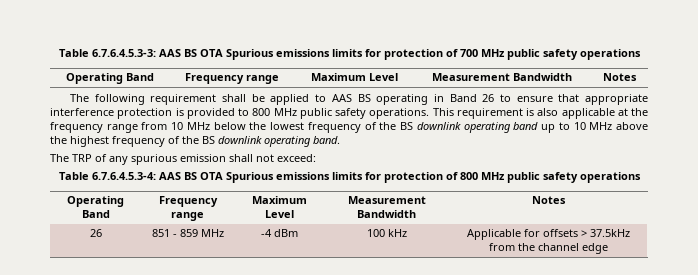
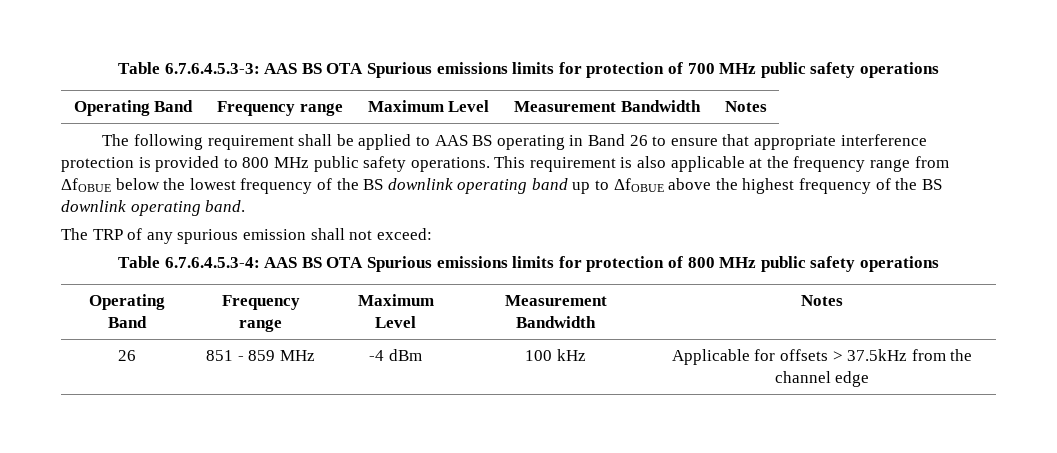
- This requirement is also applicable at the frequency range from 10 MHz below the lowest frequency of the BS downlink operating band up to 10 MHz above the highest frequency of the BS downlink operating band.
+ This requirement is also applicable at the frequency range from ΔfOBUE below the lowest frequency of the BS downlink operating band up to ΔfOBUE above the highest frequency of the BS downlink operating band.

